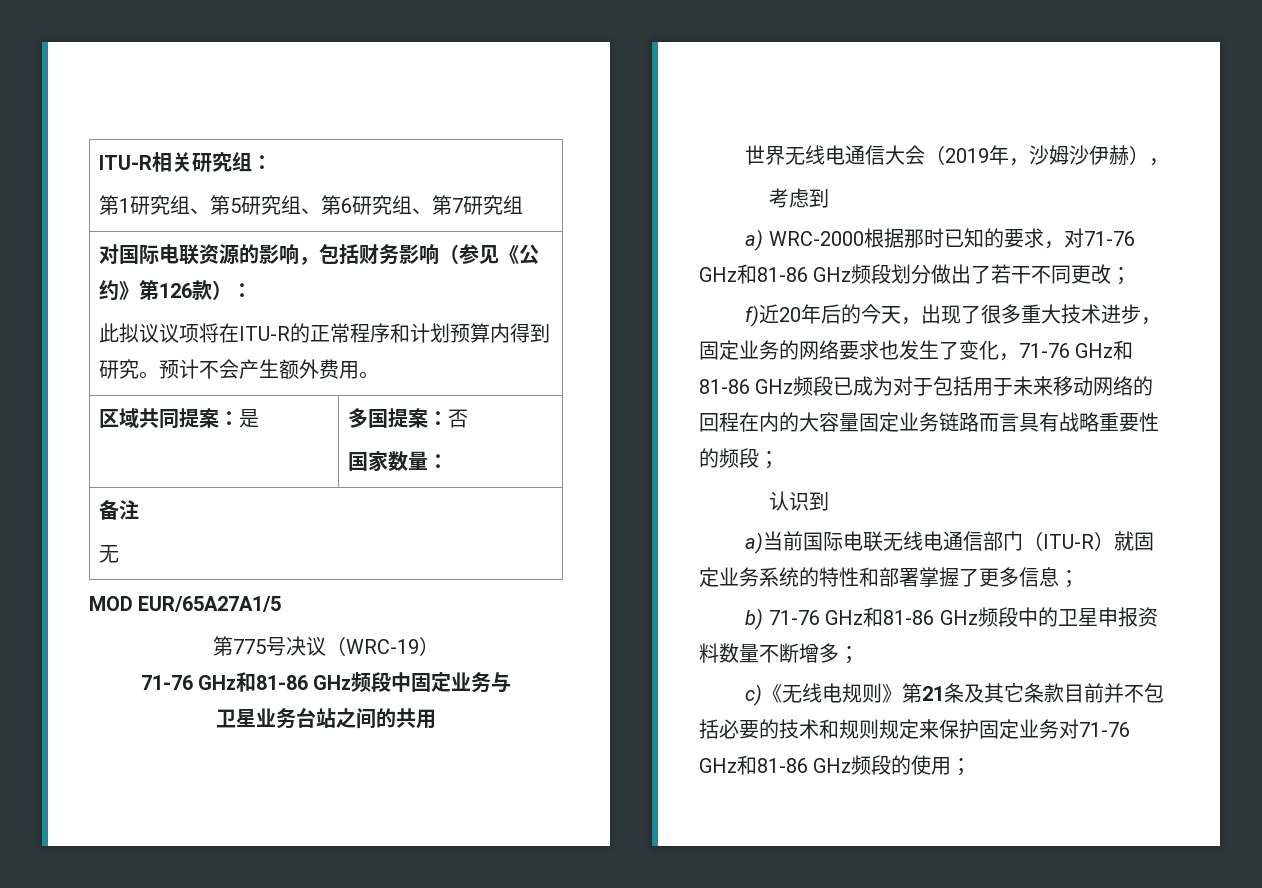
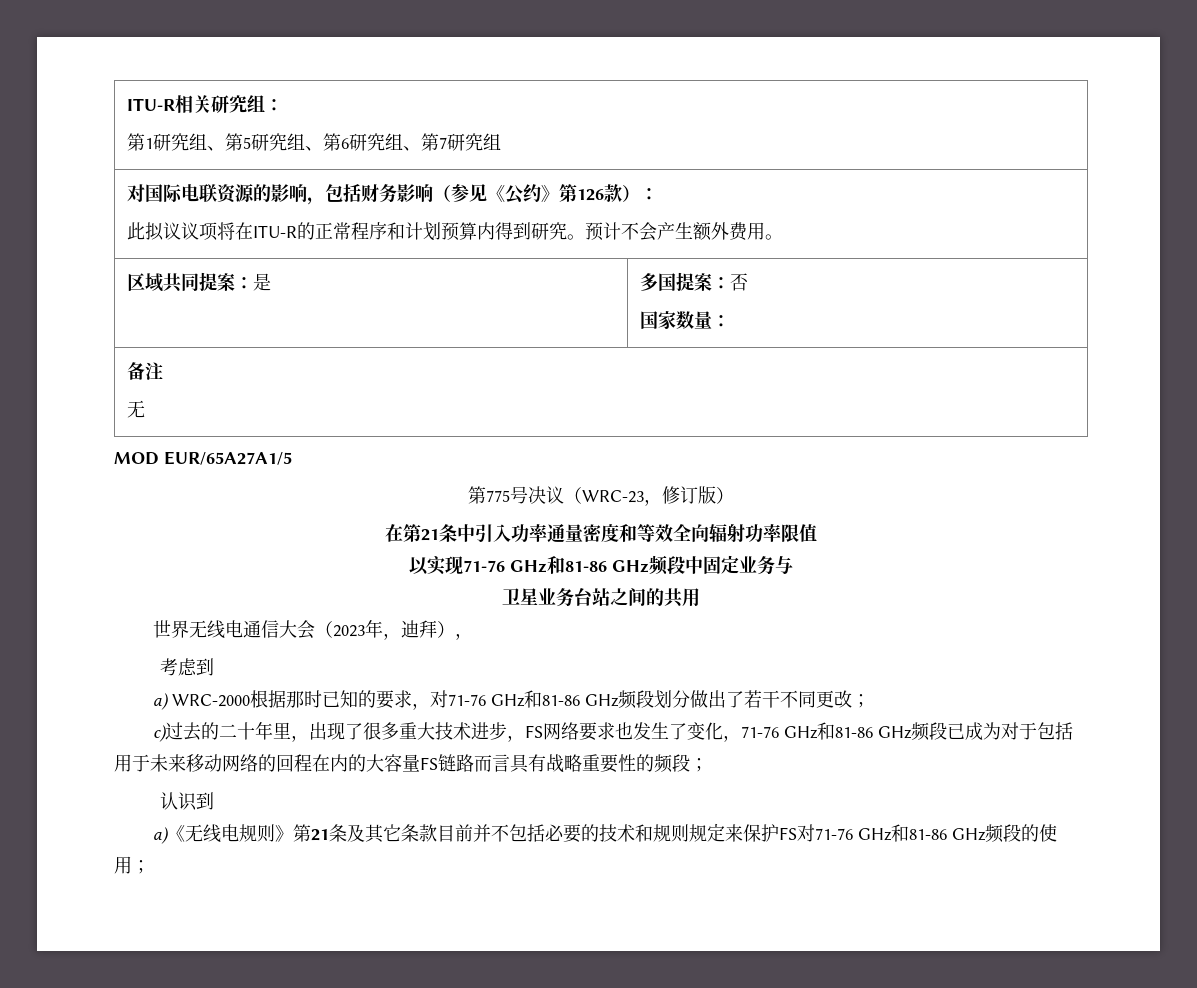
- 第775号决议（WRC-19）
- 71-76 GHz和81-86 GHz频段中固定业务与
+ 第775号决议（WRC-23，修订版）
+ 在第21条中引入功率通量密度和等效全向辐射功率限值
+ 以实现71-76 GHz和81-86 GHz频段中固定业务与
- 世界无线电通信大会（2019年，沙姆沙伊赫），
+ 世界无线电通信大会（2023年，迪拜），
- f)近20年后的今天，出现了很多重大技术进步，固定业务的网络要求也发生了变化，71-76 GHz和81-86 GHz频段已成为对于包括用于未来移动网络的回程在内的大容量固定业务链路而言具有战略重要性的频段；
+ c)过去的二十年里，出现了很多重大技术进步，FS网络要求也发生了变化，71-76 GHz和81-86 GHz频段已成为对于包括用于未来移动网络的回程在内的大容量FS链路而言具有战略重要性的频段；
- a)当前国际电联无线电通信部门（ITU-R）就固定业务系统的特性和部署掌握了更多信息；
- b) 71-76 GHz和81-86 GHz频段中的卫星申报资料数量不断增多；
- c)《无线电规则》第21条及其它条款目前并不包括必要的技术和规则规定来保护固定业务对71-76 GHz和81-86 GHz频段的使用；
+ a)《无线电规则》第21条及其它条款目前并不包括必要的技术和规则规定来保护FS对71-76 GHz和81-86 GHz频段的使用；

